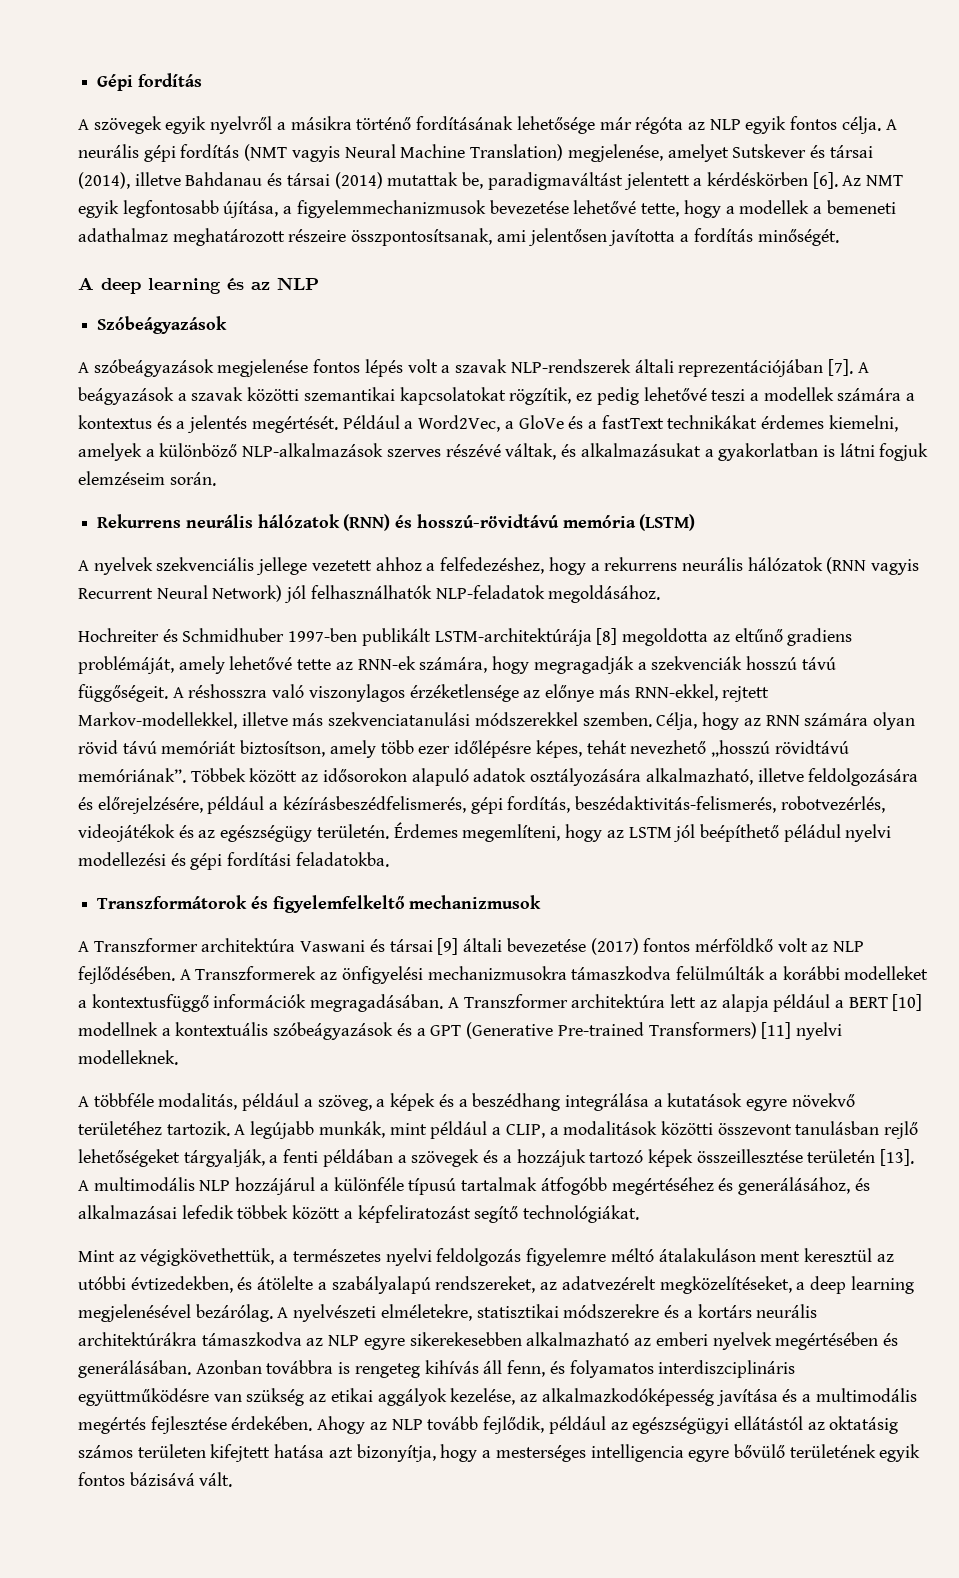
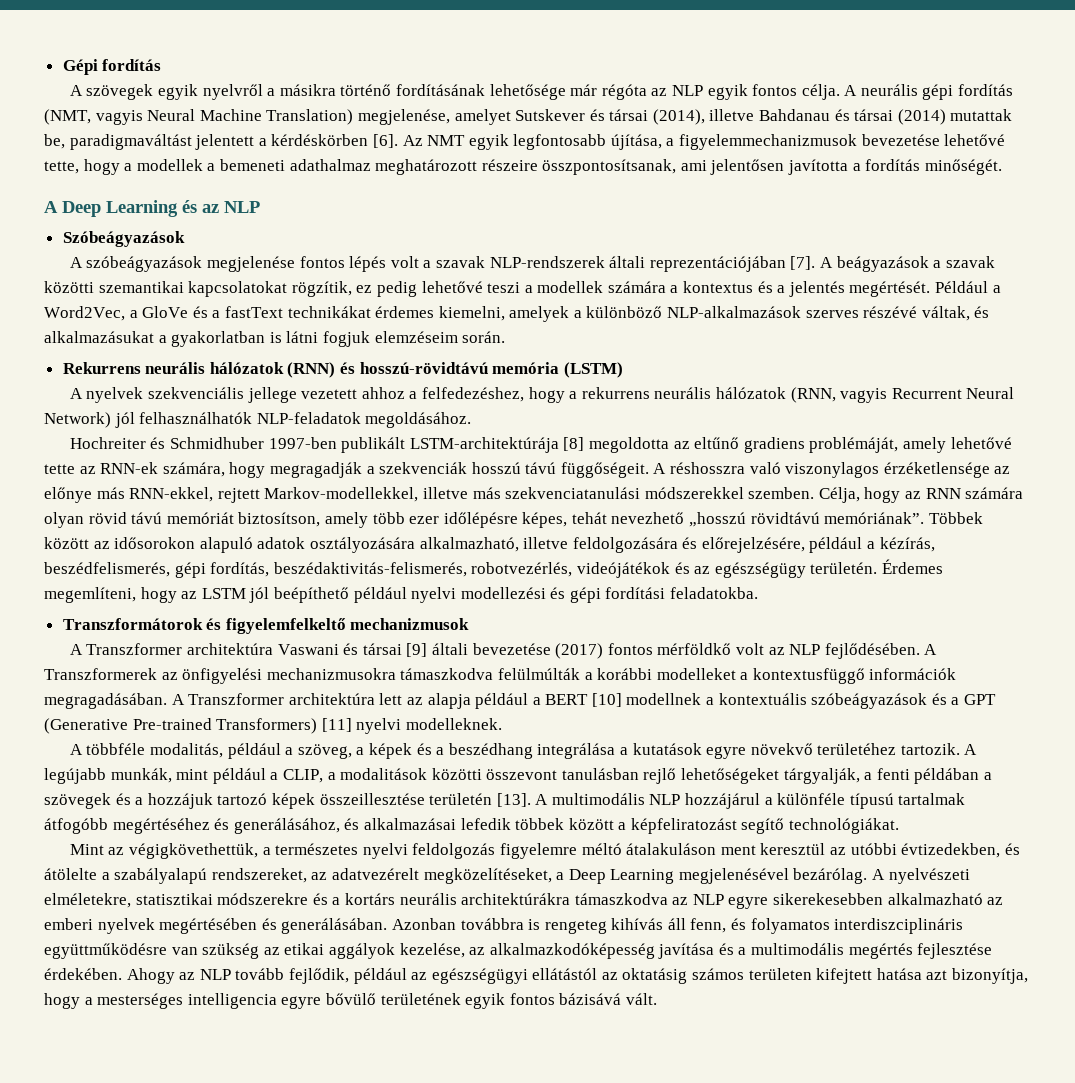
- A neurális gépi fordítás (NMT vagyis Neural Machine Translation) megjelenése, amelyet Sutskever és társai (2014), illetve Bahdanau és társai (2014) mutattak be, paradigmaváltást jelentett a kérdéskörben [6].
+ A neurális gépi fordítás (NMT, vagyis Neural Machine Translation) megjelenése, amelyet Sutskever és társai (2014), illetve Bahdanau és társai (2014) mutattak be, paradigmaváltást jelentett a kérdéskörben [6].
- A deep learning és az NLP
+ A Deep Learning és az NLP
- A nyelvek szekvenciális jellege vezetett ahhoz a felfedezéshez, hogy a rekurrens neurális hálózatok (RNN vagyis Recurrent Neural Network) jól felhasználhatók NLP-feladatok megoldásához.
+ A nyelvek szekvenciális jellege vezetett ahhoz a felfedezéshez, hogy a rekurrens neurális hálózatok (RNN, vagyis Recurrent Neural Network) jól felhasználhatók NLP-feladatok megoldásához.
- Többek között az idősorokon alapuló adatok osztályozására alkalmazható, illetve feldolgozására és előrejelzésére, például a kézírásbeszédfelismerés, gépi fordítás, beszédaktivitás-felismerés, robotvezérlés, videojátékok és az egészségügy területén.
+ Többek között az idősorokon alapuló adatok osztályozására alkalmazható, illetve feldolgozására és előrejelzésére, például a kézírás, beszédfelismerés, gépi fordítás, beszédaktivitás-felismerés, robotvezérlés, videójátékok és az egészségügy területén.
- Érdemes megemlíteni, hogy az LSTM jól beépíthető péládul nyelvi modellezési és gépi fordítási feladatokba.
+ Érdemes megemlíteni, hogy az LSTM jól beépíthető például nyelvi modellezési és gépi fordítási feladatokba.
- Mint az végigkövethettük, a természetes nyelvi feldolgozás figyelemre méltó átalakuláson ment keresztül az utóbbi évtizedekben, és átölelte a szabályalapú rendszereket, az adatvezérelt megközelítéseket, a deep learning megjelenésével bezárólag.
+ Mint az végigkövethettük, a természetes nyelvi feldolgozás figyelemre méltó átalakuláson ment keresztül az utóbbi évtizedekben, és átölelte a szabályalapú rendszereket, az adatvezérelt megközelítéseket, a Deep Learning megjelenésével bezárólag.

